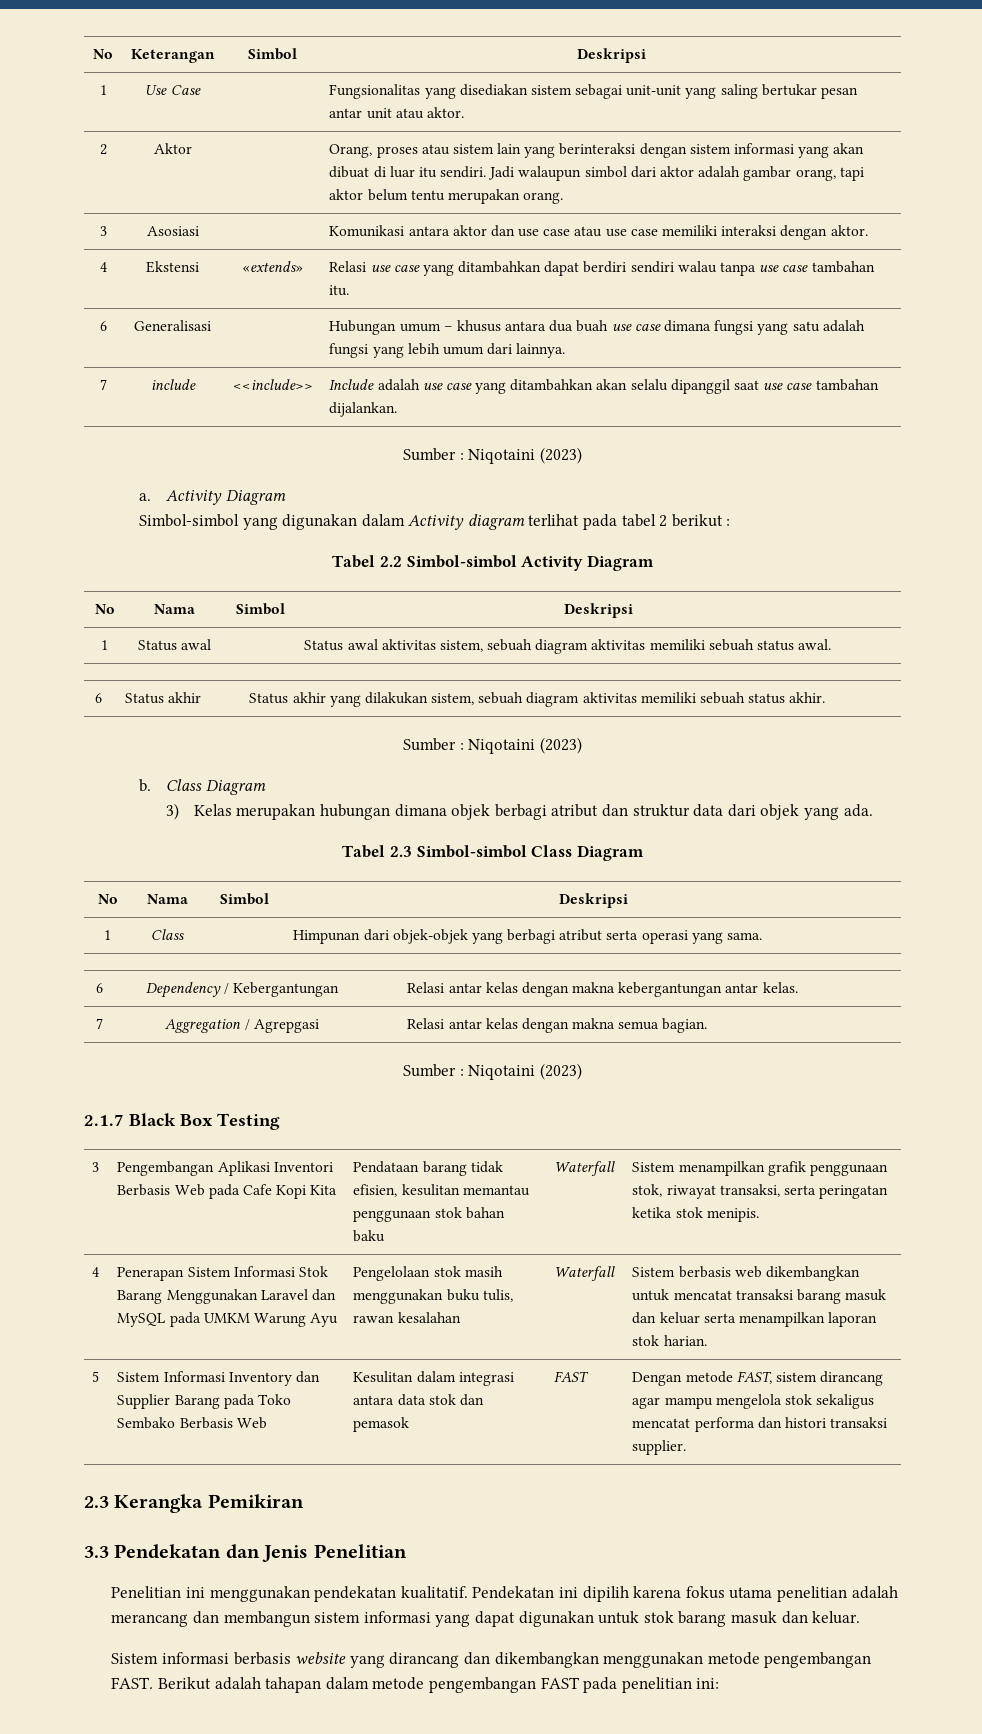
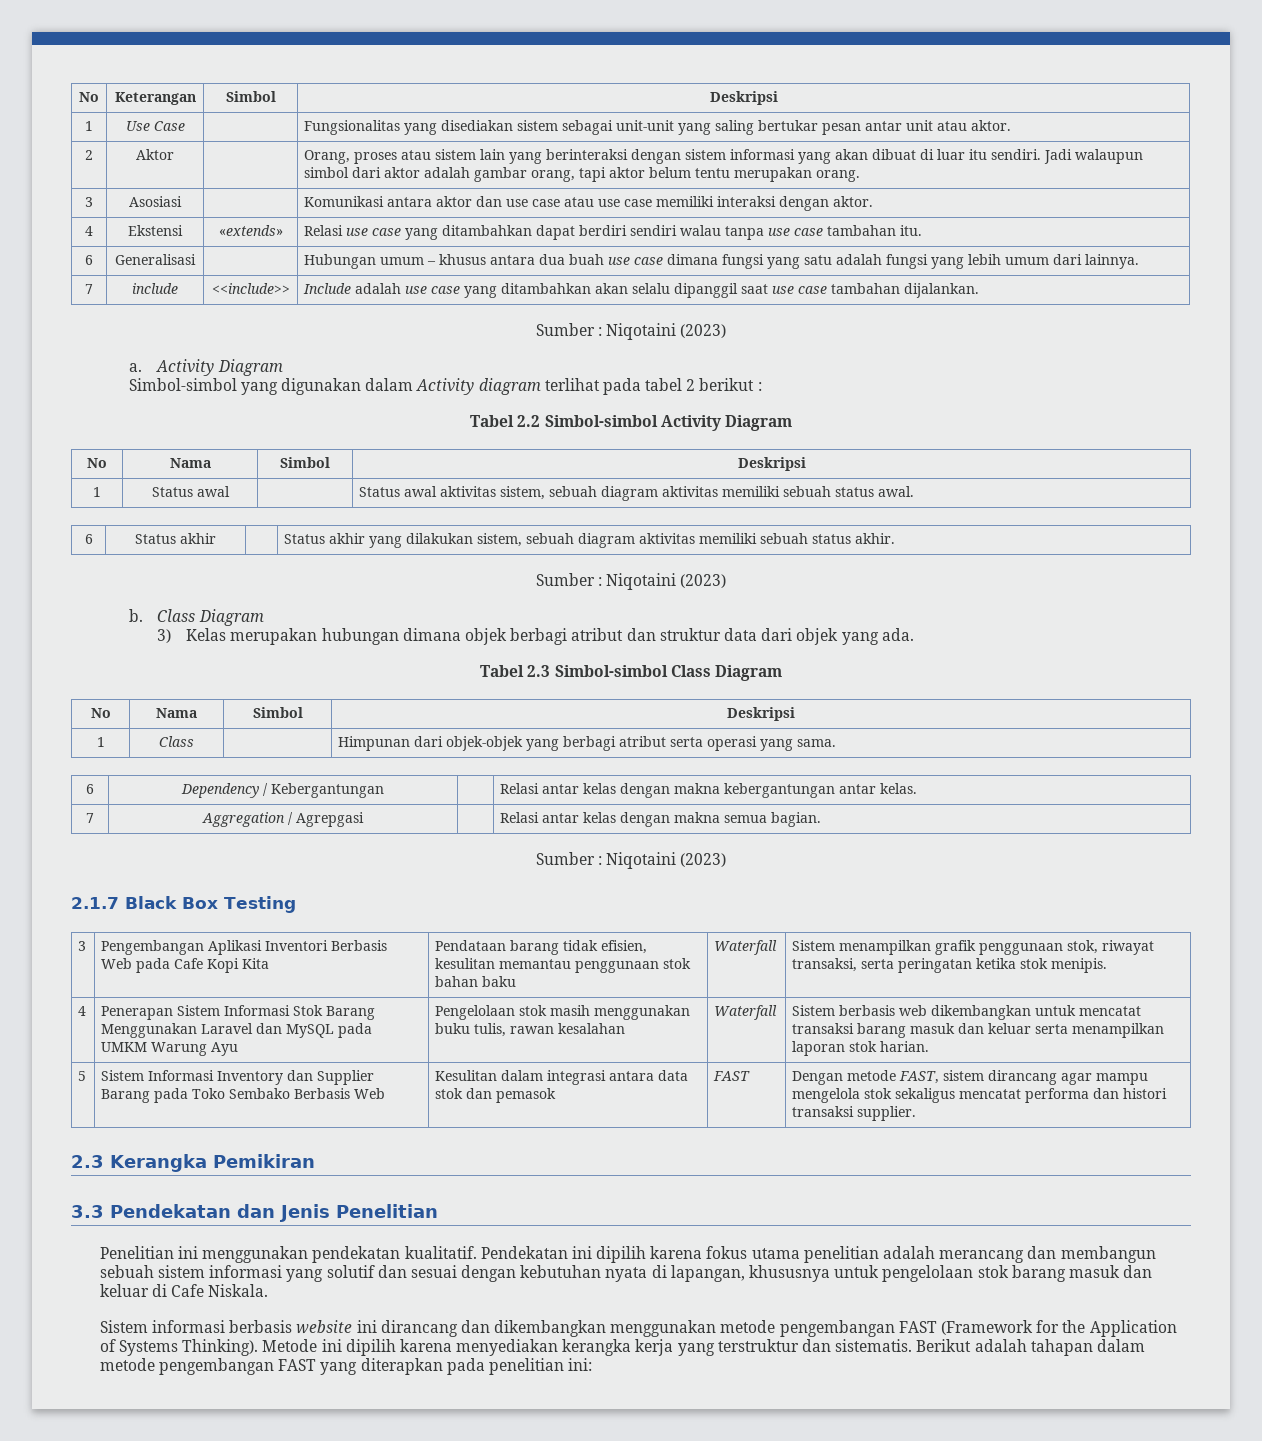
- Pendekatan ini dipilih karena fokus utama penelitian adalah merancang dan membangun sistem informasi yang dapat digunakan untuk stok barang masuk dan keluar.
+ Pendekatan ini dipilih karena fokus utama penelitian adalah merancang dan membangun sebuah sistem informasi yang solutif dan sesuai dengan kebutuhan nyata di lapangan, khususnya untuk pengelolaan stok barang masuk dan keluar di Cafe Niskala.
- Sistem informasi berbasis website yang dirancang dan dikembangkan menggunakan metode pengembangan FAST.
+ Sistem informasi berbasis website ini dirancang dan dikembangkan menggunakan metode pengembangan FAST (Framework for the Application of Systems Thinking). Metode ini dipilih karena menyediakan kerangka kerja yang terstruktur dan sistematis.
- Berikut adalah tahapan dalam metode pengembangan FAST pada penelitian ini:
+ Berikut adalah tahapan dalam metode pengembangan FAST yang diterapkan pada penelitian ini:

